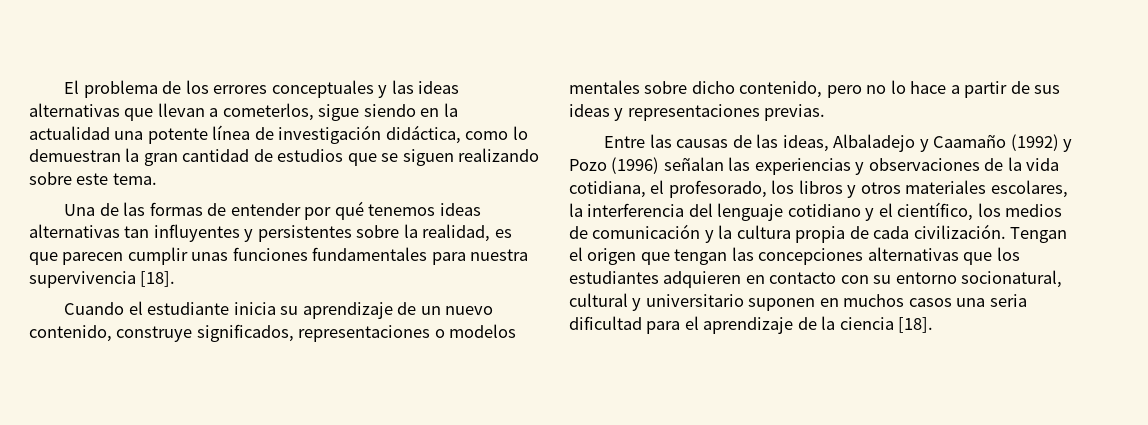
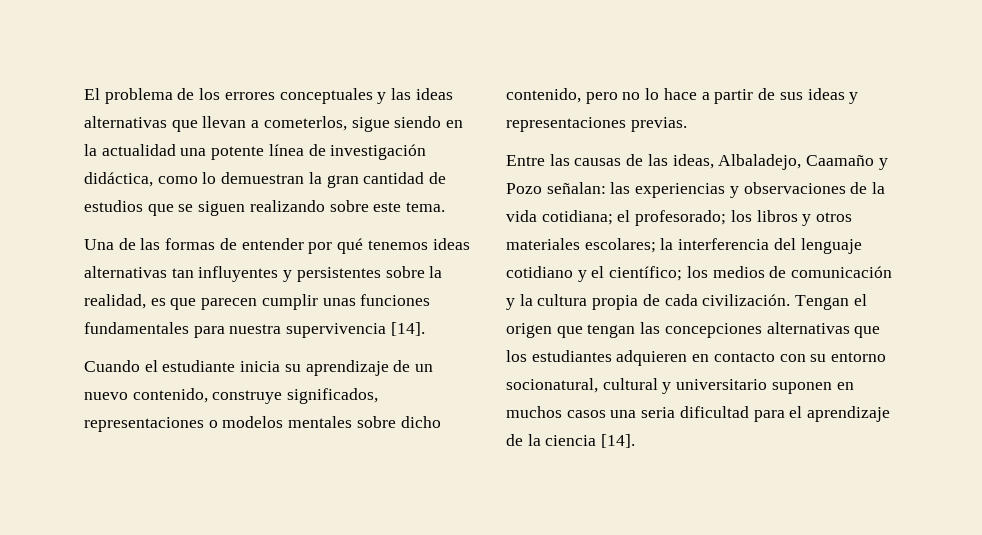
- Una de las formas de entender por qué tenemos ideas alternativas tan influyentes y persistentes sobre la realidad, es que parecen cumplir unas funciones fundamentales para nuestra supervivencia [18].
+ Una de las formas de entender por qué tenemos ideas alternativas tan influyentes y persistentes sobre la realidad, es que parecen cumplir unas funciones fundamentales para nuestra supervivencia [14].
- Entre las causas de las ideas, Albaladejo y Caamaño (1992) y Pozo (1996) señalan las experiencias y observaciones de la vida cotidiana, el profesorado, los libros y otros materiales escolares, la interferencia del lenguaje cotidiano y el científico, los medios de comunicación y la cultura propia de cada civilización.
+ Entre las causas de las ideas, Albaladejo, Caamaño y Pozo señalan: las experiencias y observaciones de la vida cotidiana; el profesorado; los libros y otros materiales escolares; la interferencia del lenguaje cotidiano y el científico; los medios de comunicación y la cultura propia de cada civilización.
- Tengan el origen que tengan las concepciones alternativas que los estudiantes adquieren en contacto con su entorno socionatural, cultural y universitario suponen en muchos casos una seria dificultad para el aprendizaje de la ciencia [18].
+ Tengan el origen que tengan las concepciones alternativas que los estudiantes adquieren en contacto con su entorno socionatural, cultural y universitario suponen en muchos casos una seria dificultad para el aprendizaje de la ciencia [14].

